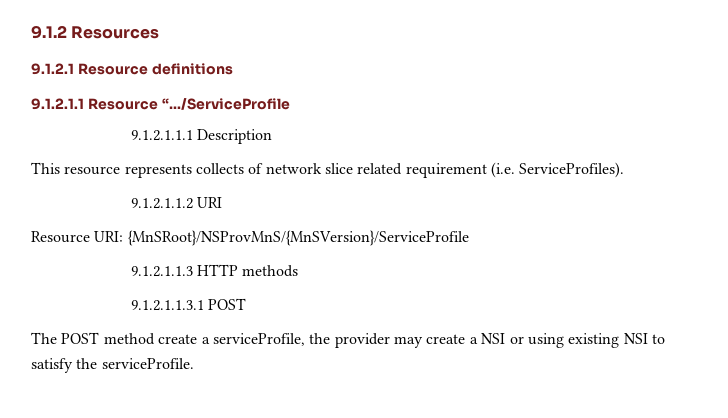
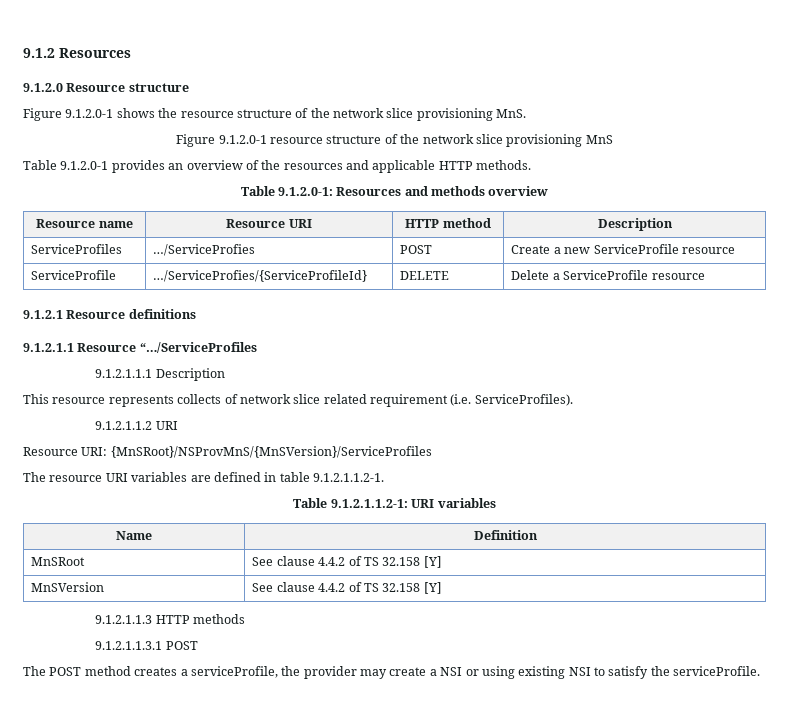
+ 9.1.2.0 Resource structure
+ Figure 9.1.2.0-1 shows the resource structure of the network slice provisioning MnS.
+ Figure 9.1.2.0-1 resource structure of the network slice provisioning MnS
+ Table 9.1.2.0-1 provides an overview of the resources and applicable HTTP methods.
+ Table 9.1.2.0-1: Resources and methods overview
+ Resource name | Resource URI | HTTP method | Description
+ ServiceProfiles | …/ServiceProfies | POST | Create a new ServiceProfile resource
+ ServiceProfile | …/ServiceProfies/{ServiceProfileId} | DELETE | Delete a ServiceProfile resource
- 9.1.2.1.1 Resource “…/ServiceProfile
+ 9.1.2.1.1 Resource “…/ServiceProfiles
- Resource URI: {MnSRoot}/NSProvMnS/{MnSVersion}/ServiceProfile
+ Resource URI: {MnSRoot}/NSProvMnS/{MnSVersion}/ServiceProfiles
+ The resource URI variables are defined in table 9.1.2.1.1.2-1.
+ Table 9.1.2.1.1.2-1: URI variables
+ Name | Definition
+ MnSRoot | See clause 4.4.2 of TS 32.158 [Y]
+ MnSVersion | See clause 4.4.2 of TS 32.158 [Y]
- The POST method create a serviceProfile, the provider may create a NSI or using existing NSI to satisfy the serviceProfile.
+ The POST method creates a serviceProfile, the provider may create a NSI or using existing NSI to satisfy the serviceProfile.

